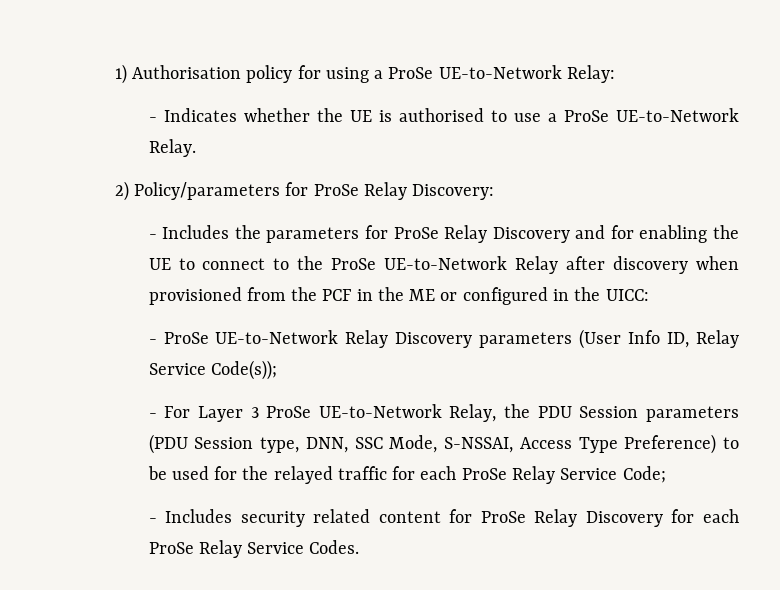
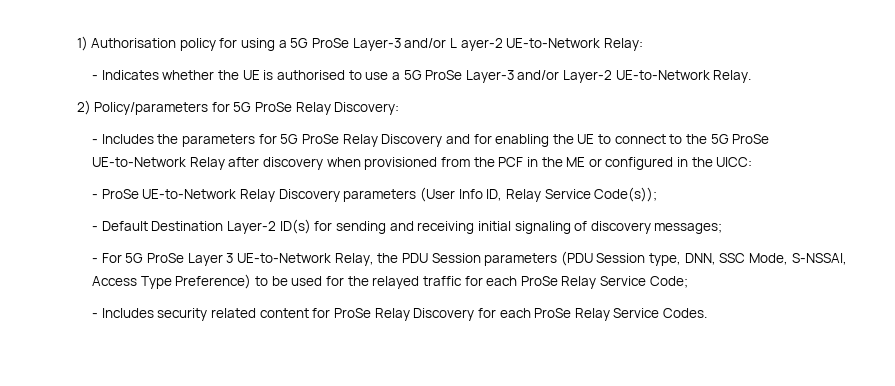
- 1) Authorisation policy for using a ProSe UE-to-Network Relay:
+ 1) Authorisation policy for using a 5G ProSe Layer-3 and/or L ayer-2 UE-to-Network Relay:
- - Indicates whether the UE is authorised to use a ProSe UE-to-Network Relay.
+ - Indicates whether the UE is authorised to use a 5G ProSe Layer-3 and/or Layer-2 UE-to-Network Relay.
- 2) Policy/parameters for ProSe Relay Discovery:
+ 2) Policy/parameters for 5G ProSe Relay Discovery:
- - Includes the parameters for ProSe Relay Discovery and for enabling the UE to connect to the ProSe UE-to-Network Relay after discovery when provisioned from the PCF in the ME or configured in the UICC:
+ - Includes the parameters for 5G ProSe Relay Discovery and for enabling the UE to connect to the 5G ProSe UE-to-Network Relay after discovery when provisioned from the PCF in the ME or configured in the UICC:
+ - Default Destination Layer-2 ID(s) for sending and receiving initial signaling of discovery messages;
- - For Layer 3 ProSe UE-to-Network Relay, the PDU Session parameters (PDU Session type, DNN, SSC Mode, S-NSSAI, Access Type Preference) to be used for the relayed traffic for each ProSe Relay Service Code;
+ - For 5G ProSe Layer 3 UE-to-Network Relay, the PDU Session parameters (PDU Session type, DNN, SSC Mode, S-NSSAI, Access Type Preference) to be used for the relayed traffic for each ProSe Relay Service Code;

